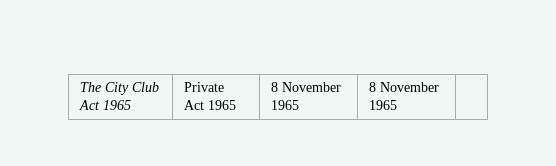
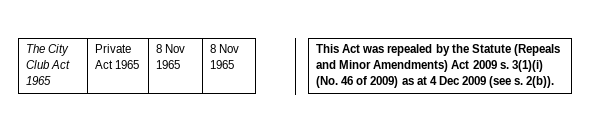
- The City Club Act 1965 | Private Act 1965 | 8 November 1965 | 8 November 1965 |
+ The City Club Act 1965 | Private Act 1965 | 8 Nov 1965 | 8 Nov 1965
+ This Act was repealed by the Statute (Repeals and Minor Amendments) Act 2009 s. 3(1)(i) (No. 46 of 2009) as at 4 Dec 2009 (see s. 2(b)).

